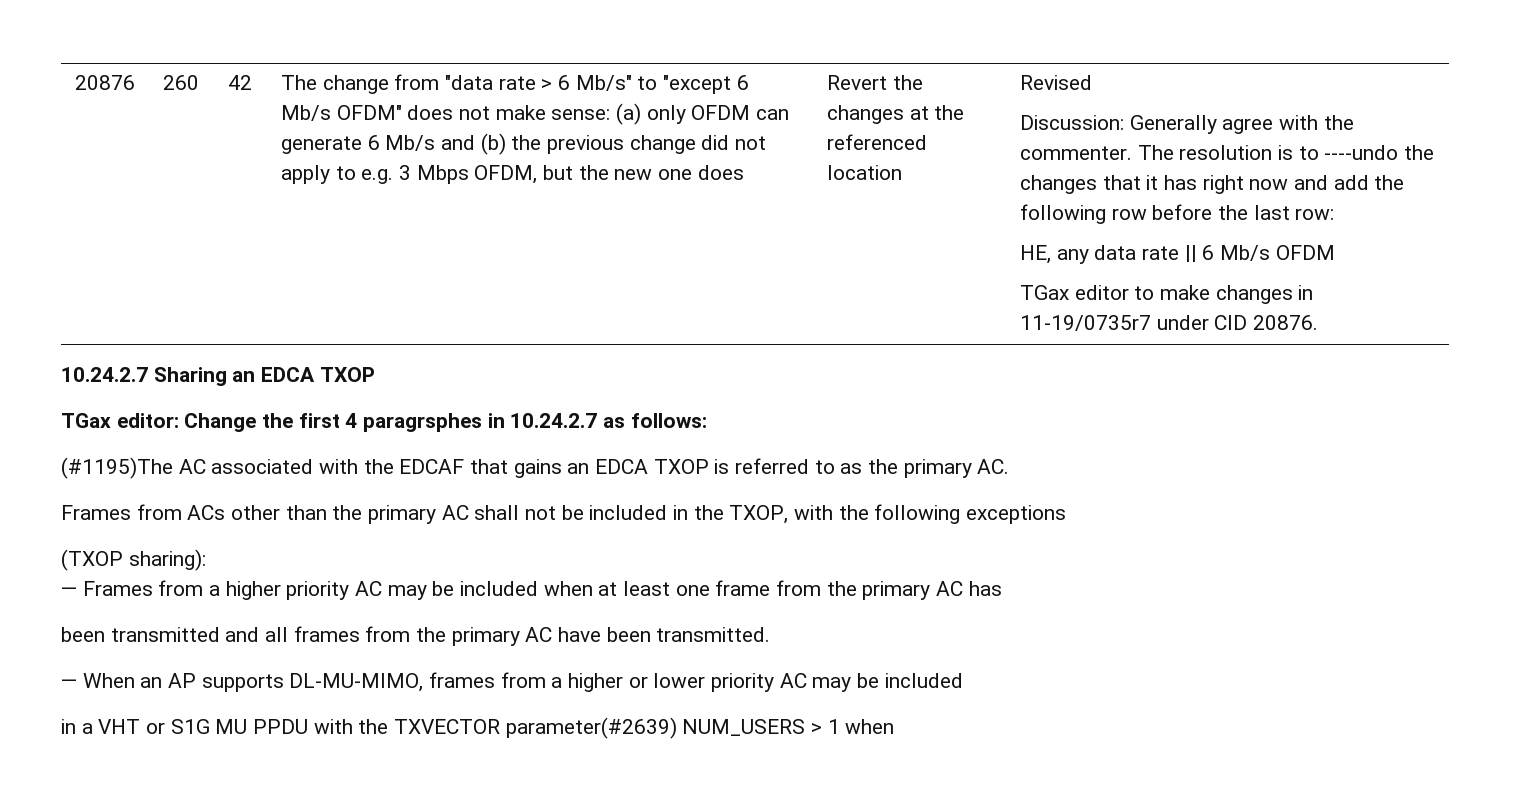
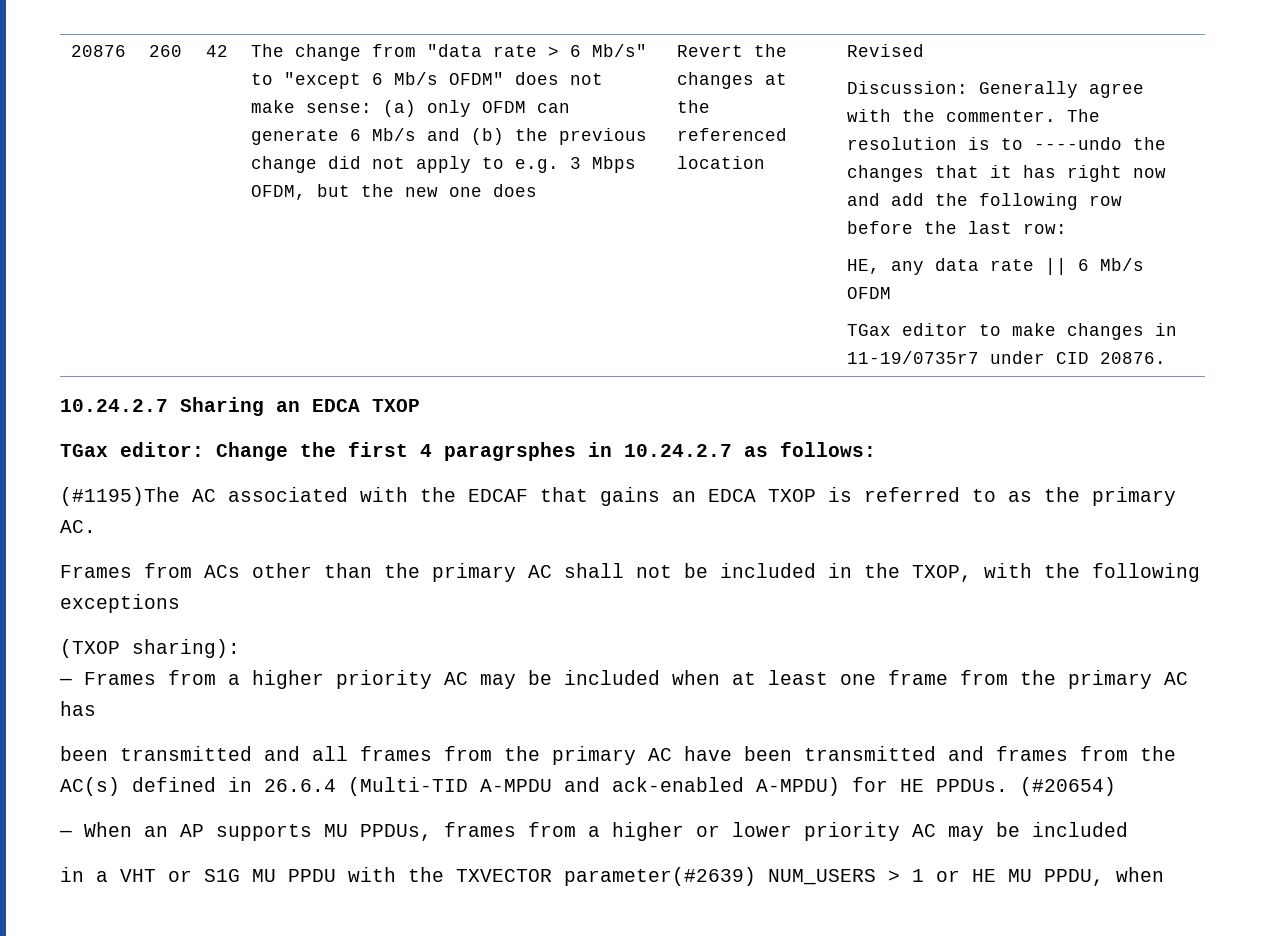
- been transmitted and all frames from the primary AC have been transmitted.
+ been transmitted and all frames from the primary AC have been transmitted and frames from the AC(s) defined in 26.6.4 (Multi-TID A-MPDU and ack-enabled A-MPDU) for HE PPDUs. (#20654)
- — When an AP supports DL-MU-MIMO, frames from a higher or lower priority AC may be included
+ — When an AP supports MU PPDUs, frames from a higher or lower priority AC may be included
- in a VHT or S1G MU PPDU with the TXVECTOR parameter(#2639) NUM_USERS > 1 when
+ in a VHT or S1G MU PPDU with the TXVECTOR parameter(#2639) NUM_USERS > 1 or HE MU PPDU, when

